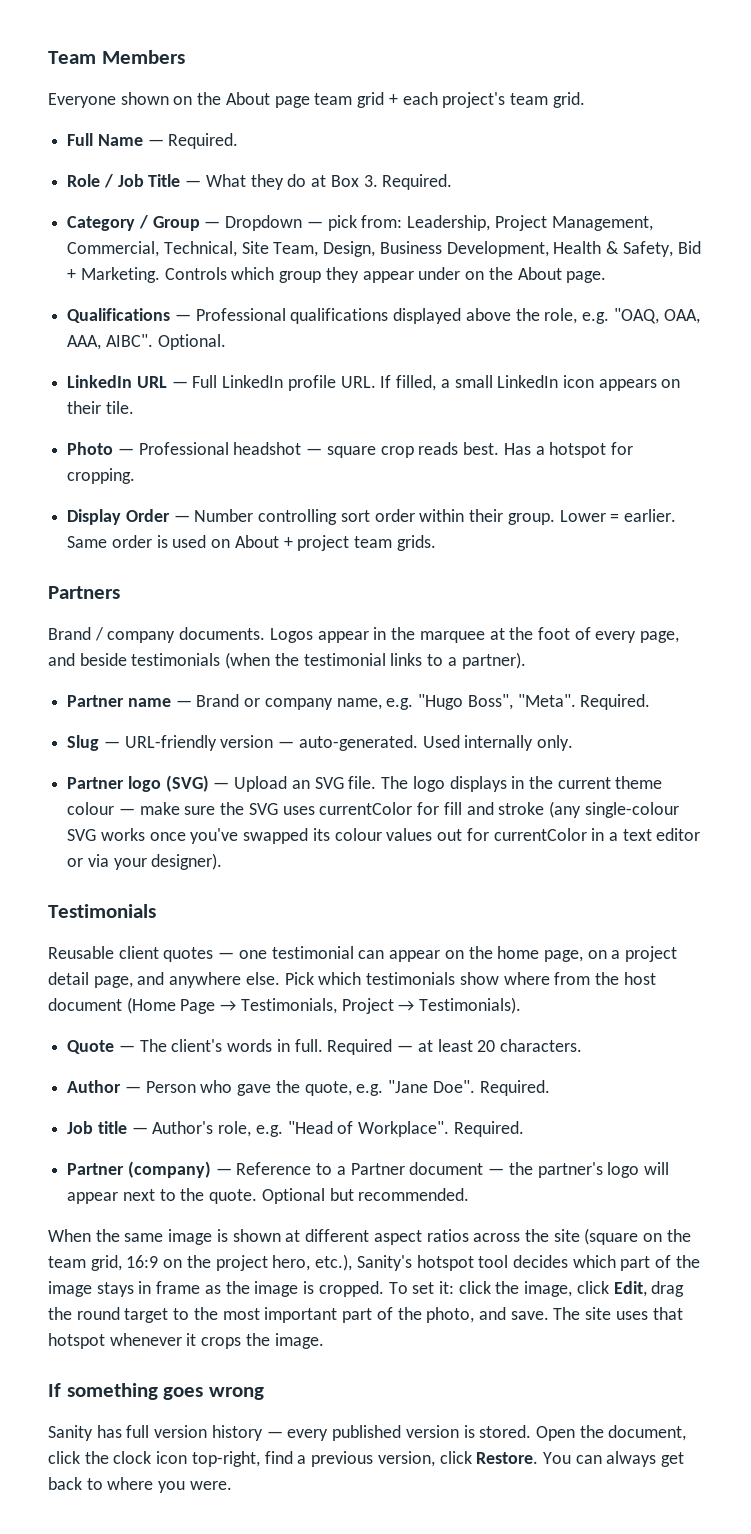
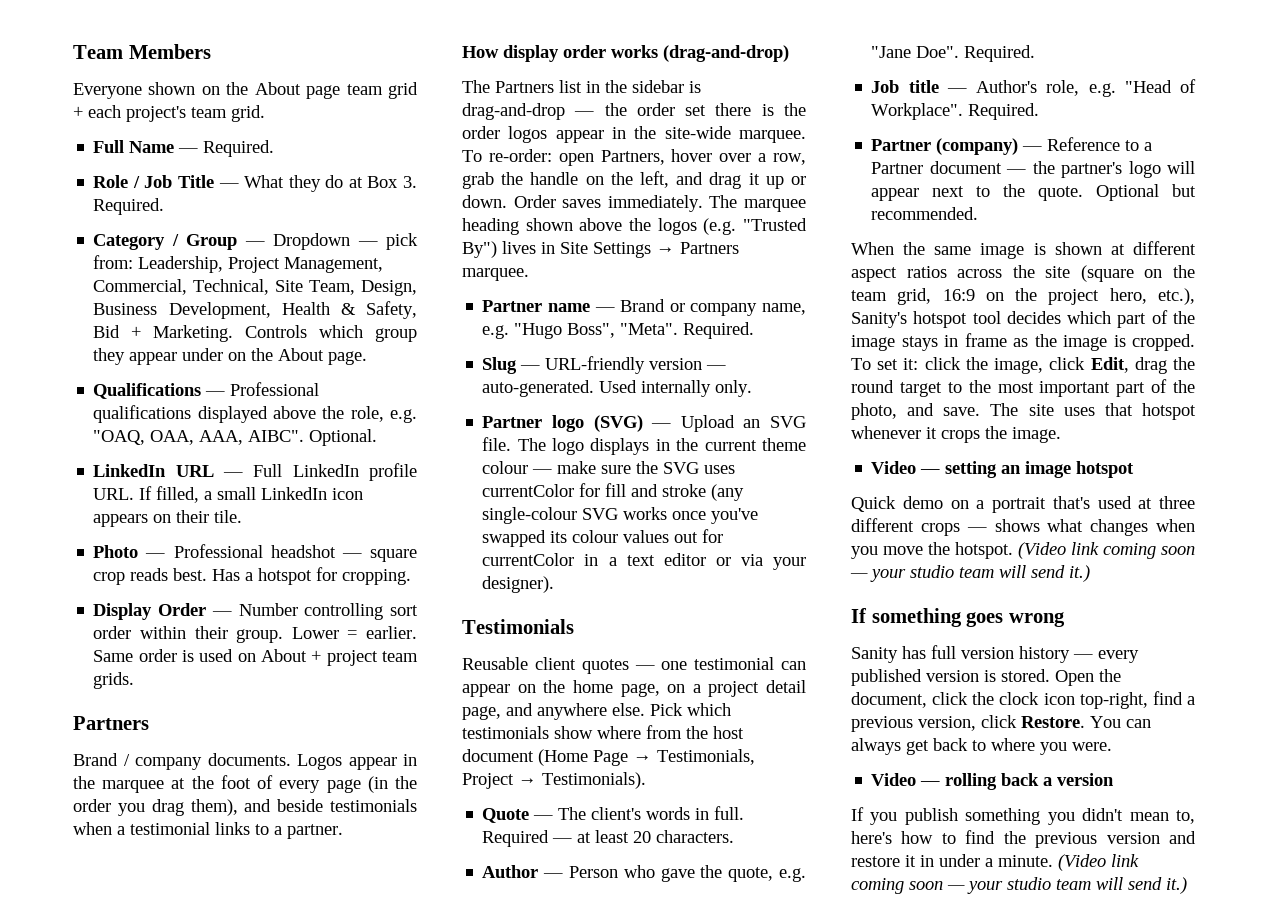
- Logos appear in the marquee at the foot of every page, and beside testimonials (when the testimonial links to a partner).
+ Logos appear in the marquee at the foot of every page (in the order you drag them), and beside testimonials when a testimonial links to a partner.
+ How display order works (drag-and-drop)
+ The Partners list in the sidebar is drag-and-drop — the order set there is the order logos appear in the site-wide marquee. To re-order: open Partners, hover over a row, grab the handle on the left, and drag it up or down. Order saves immediately. The marquee heading shown above the logos (e.g. "Trusted By") lives in Site Settings → Partners marquee.
+ Video — setting an image hotspot
+ Quick demo on a portrait that's used at three different crops — shows what changes when you move the hotspot. (Video link coming soon — your studio team will send it.)
+ Video — rolling back a version
+ If you publish something you didn't mean to, here's how to find the previous version and restore it in under a minute. (Video link coming soon — your studio team will send it.)

